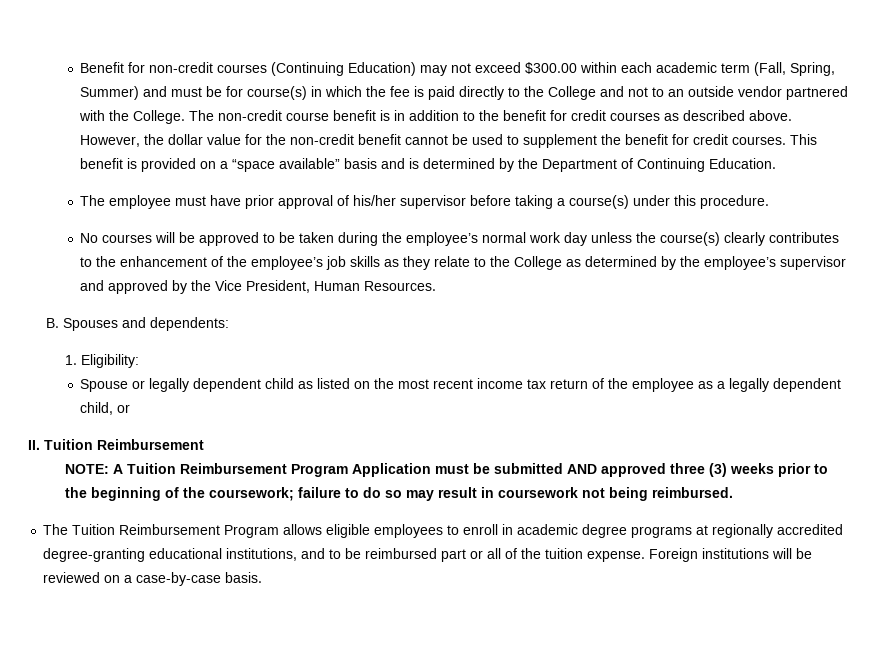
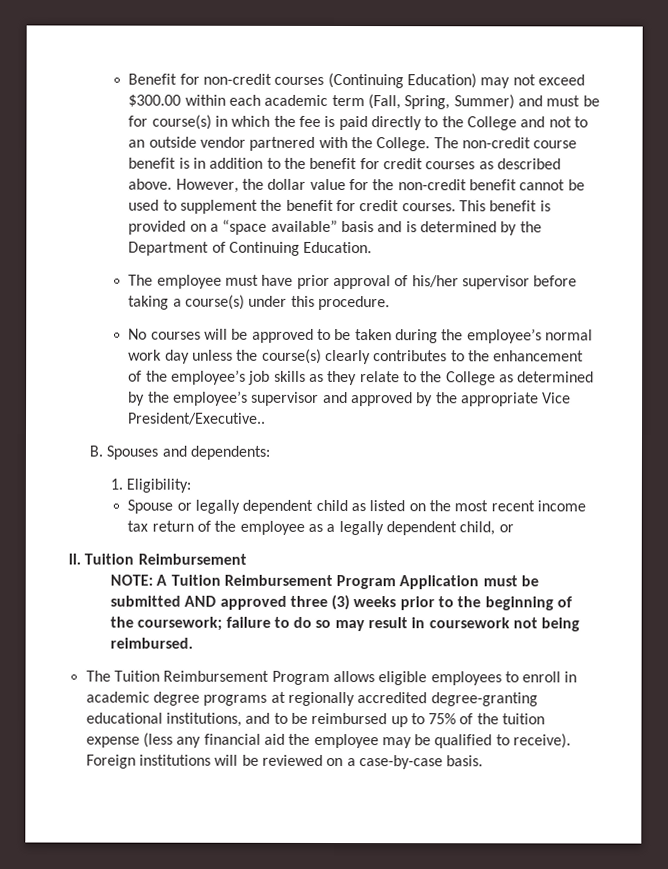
- No courses will be approved to be taken during the employee’s normal work day unless the course(s) clearly contributes to the enhancement of the employee’s job skills as they relate to the College as determined by the employee’s supervisor and approved by the Vice President, Human Resources.
+ No courses will be approved to be taken during the employee’s normal work day unless the course(s) clearly contributes to the enhancement of the employee’s job skills as they relate to the College as determined by the employee’s supervisor and approved by the appropriate Vice President/Executive..
- The Tuition Reimbursement Program allows eligible employees to enroll in academic degree programs at regionally accredited degree-granting educational institutions, and to be reimbursed part or all of the tuition expense.
+ The Tuition Reimbursement Program allows eligible employees to enroll in academic degree programs at regionally accredited degree-granting educational institutions, and to be reimbursed up to 75% of the tuition expense (less any financial aid the employee may be qualified to receive).

